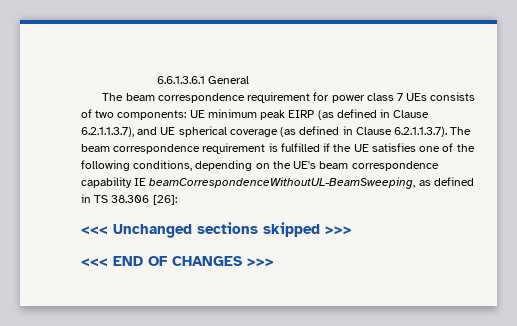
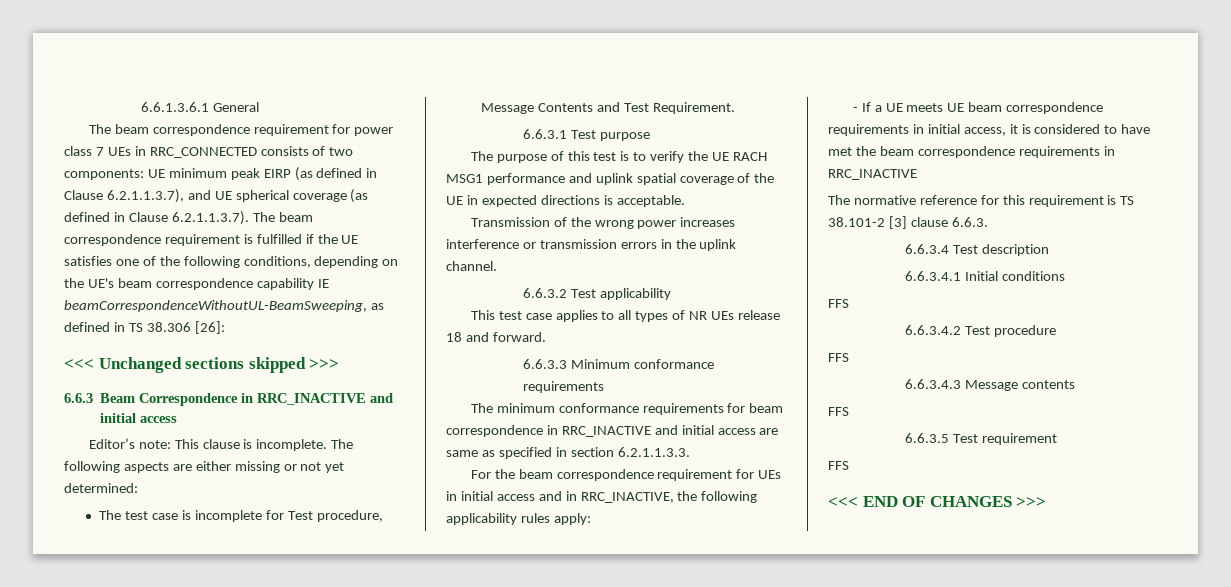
- The beam correspondence requirement for power class 7 UEs consists of two components:
+ The beam correspondence requirement for power class 7 UEs in RRC_CONNECTED consists of two components:
+ 6.6.3 Beam Correspondence in RRC_INACTIVE and initial access
+ Editor’s note: This clause is incomplete. The following aspects are either missing or not yet determined:
+ The test case is incomplete for Test procedure, Message Contents and Test Requirement.
+ 6.6.3.1 Test purpose
+ The purpose of this test is to verify the UE RACH MSG1 performance and uplink spatial coverage of the UE in expected directions is acceptable.
+ Transmission of the wrong power increases interference or transmission errors in the uplink channel.
+ 6.6.3.2 Test applicability
+ This test case applies to all types of NR UEs release 18 and forward.
+ 6.6.3.3 Minimum conformance requirements
+ The minimum conformance requirements for beam correspondence in RRC_INACTIVE and initial access are same as specified in section 6.2.1.1.3.3.
+ For the beam correspondence requirement for UEs in initial access and in RRC_INACTIVE, the following applicability rules apply:
+ - If a UE meets UE beam correspondence requirements in initial access, it is considered to have met the beam correspondence requirements in RRC_INACTIVE
+ The normative reference for this requirement is TS 38.101-2 [3] clause 6.6.3.
+ 6.6.3.4 Test description
+ 6.6.3.4.1 Initial conditions
+ FFS
+ 6.6.3.4.2 Test procedure
+ FFS
+ 6.6.3.4.3 Message contents
+ FFS
+ 6.6.3.5 Test requirement
+ FFS

